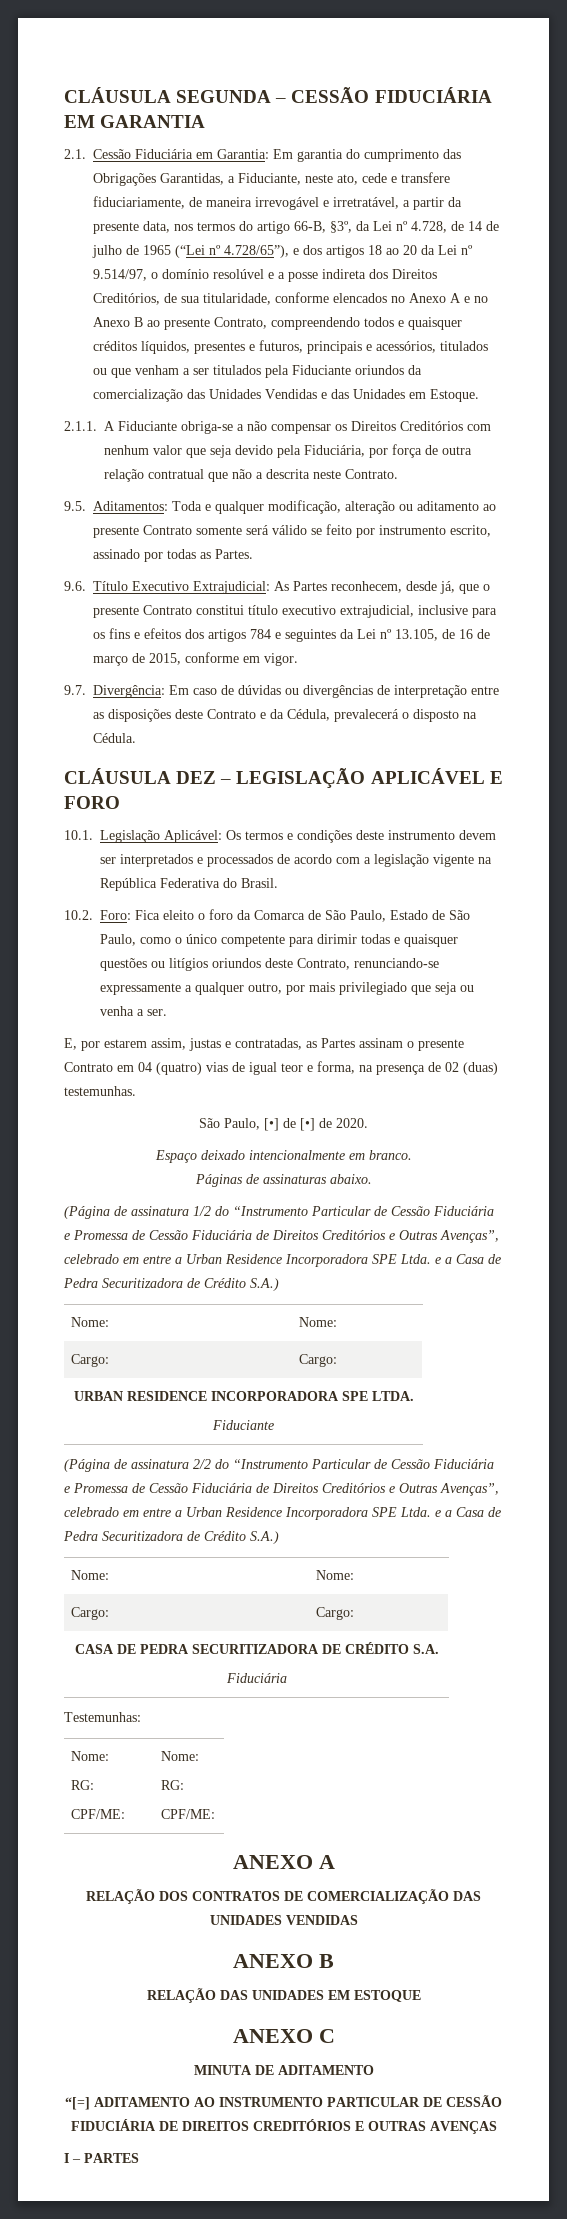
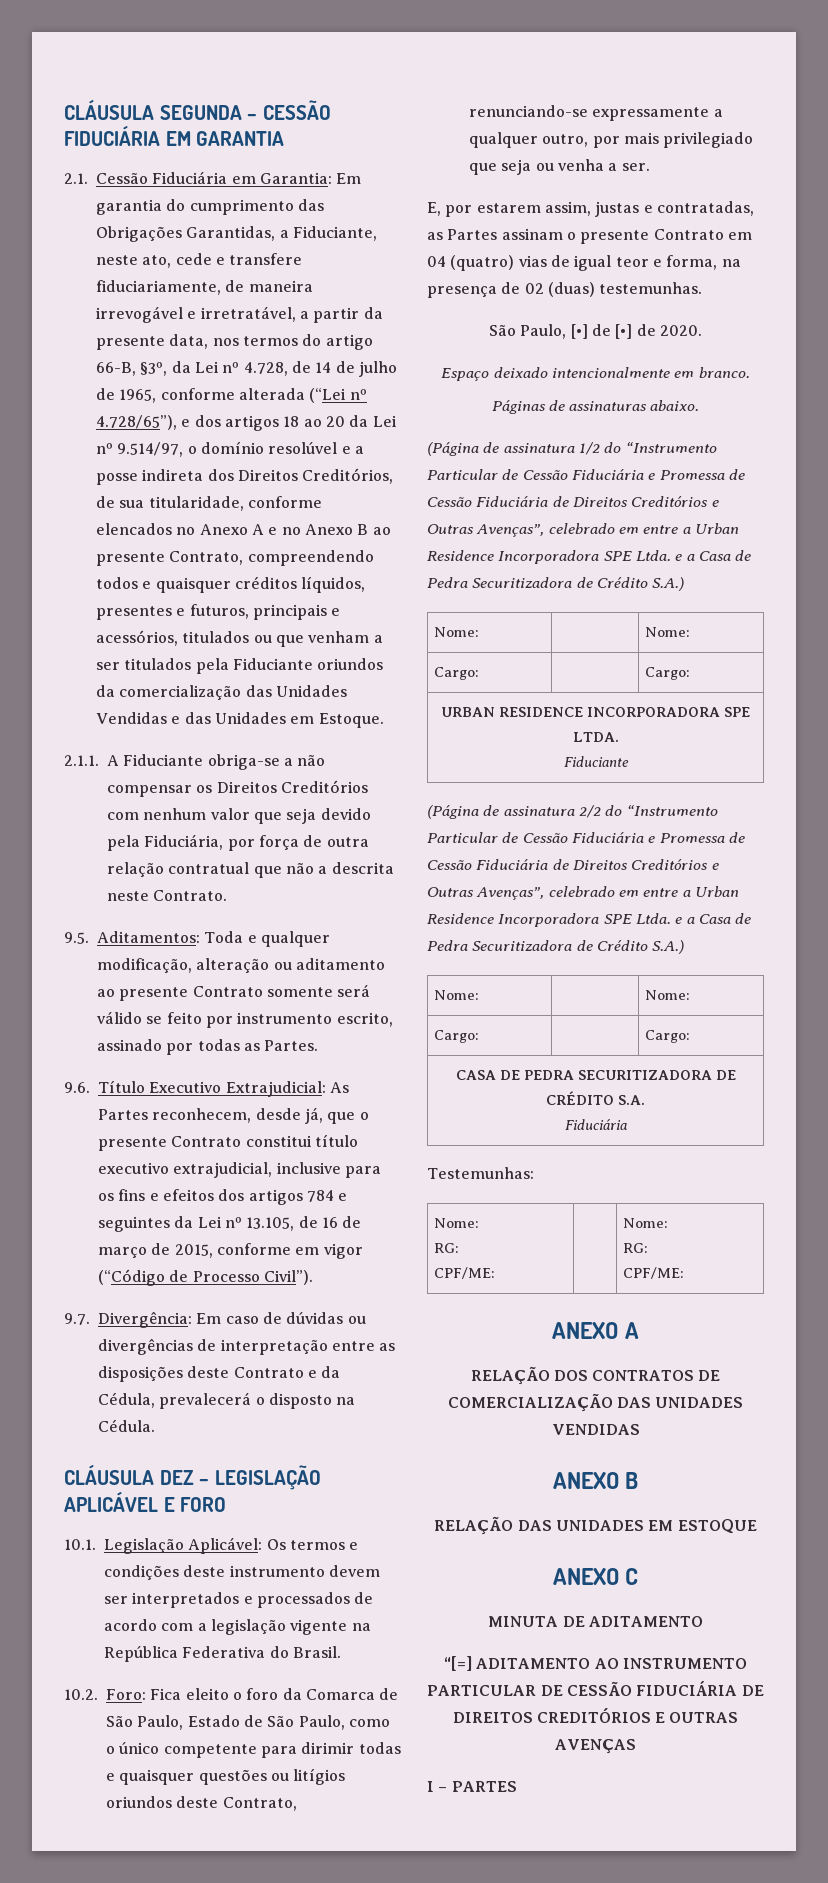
- Em garantia do cumprimento das Obrigações Garantidas, a Fiduciante, neste ato, cede e transfere fiduciariamente, de maneira irrevogável e irretratável, a partir da presente data, nos termos do artigo 66-B, §3º, da Lei nº 4.728, de 14 de julho de 1965 (“Lei nº 4.728/65”), e dos artigos 18 ao 20 da Lei nº 9.514/97, o domínio resolúvel e a posse indireta dos Direitos Creditórios, de sua titularidade, conforme elencados no Anexo A e no Anexo B ao presente Contrato, compreendendo todos e quaisquer créditos líquidos, presentes e futuros, principais e acessórios, titulados ou que venham a ser titulados pela Fiduciante oriundos da comercialização das Unidades Vendidas e das Unidades em Estoque.
+ Em garantia do cumprimento das Obrigações Garantidas, a Fiduciante, neste ato, cede e transfere fiduciariamente, de maneira irrevogável e irretratável, a partir da presente data, nos termos do artigo 66-B, §3º, da Lei nº 4.728, de 14 de julho de 1965, conforme alterada (“Lei nº 4.728/65”), e dos artigos 18 ao 20 da Lei nº 9.514/97, o domínio resolúvel e a posse indireta dos Direitos Creditórios, de sua titularidade, conforme elencados no Anexo A e no Anexo B ao presente Contrato, compreendendo todos e quaisquer créditos líquidos, presentes e futuros, principais e acessórios, titulados ou que venham a ser titulados pela Fiduciante oriundos da comercialização das Unidades Vendidas e das Unidades em Estoque.
- 9.6. Título Executivo Extrajudicial: As Partes reconhecem, desde já, que o presente Contrato constitui título executivo extrajudicial, inclusive para os fins e efeitos dos artigos 784 e seguintes da Lei nº 13.105, de 16 de março de 2015, conforme em vigor.
+ 9.6. Título Executivo Extrajudicial: As Partes reconhecem, desde já, que o presente Contrato constitui título executivo extrajudicial, inclusive para os fins e efeitos dos artigos 784 e seguintes da Lei nº 13.105, de 16 de março de 2015, conforme em vigor (“Código de Processo Civil”).

